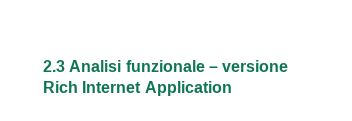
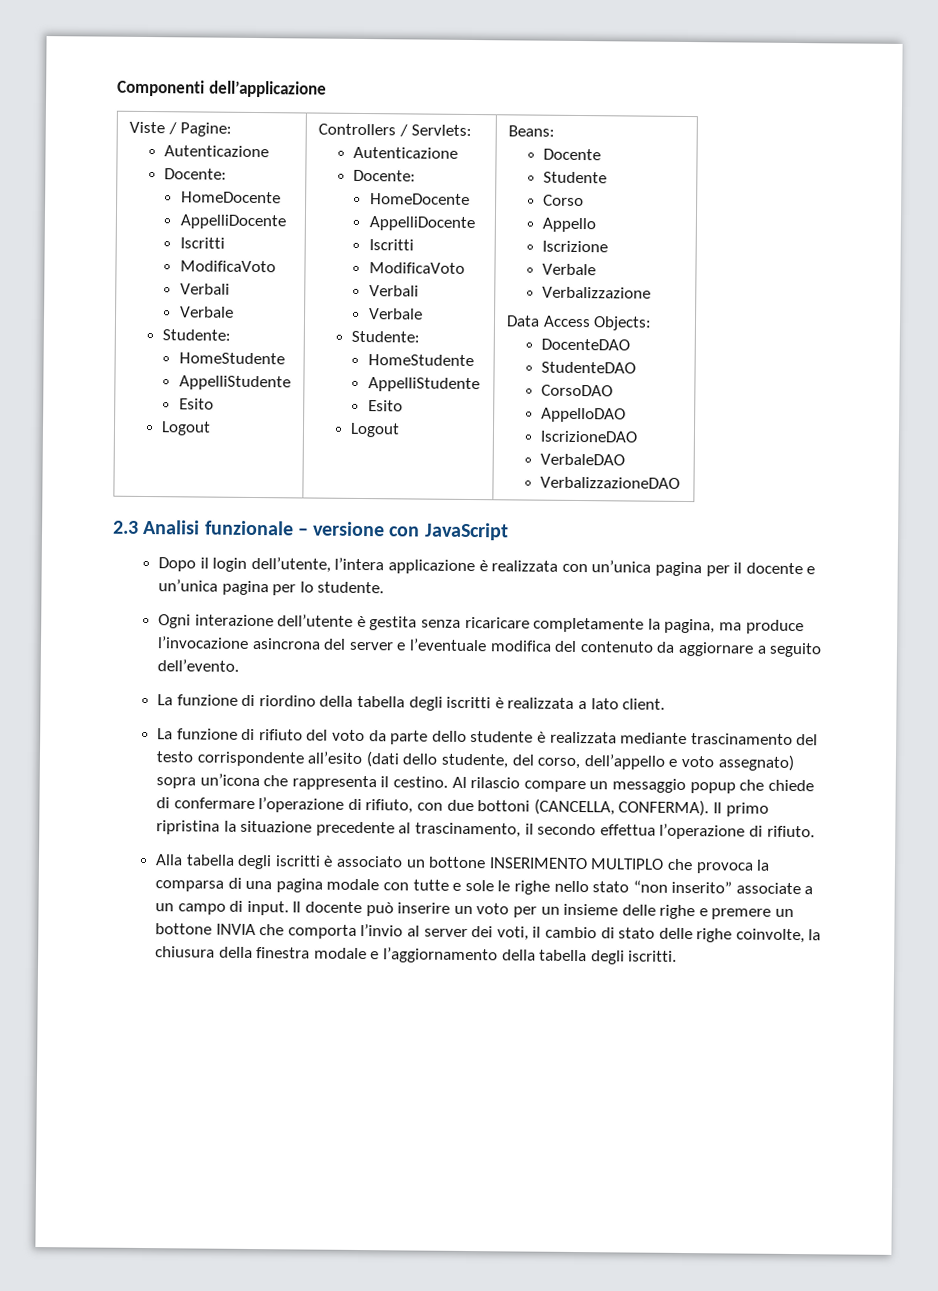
+ Componenti dell’applicazione
+ Viste / Pagine:
+ Autenticazione
+ Docente:
+ HomeDocente
+ AppelliDocente
+ Iscritti
+ ModificaVoto
+ Verbali
+ Verbale
+ Studente:
+ HomeStudente
+ AppelliStudente
+ Esito
+ Logout | Controllers / Servlets:
+ Autenticazione
+ Docente:
+ HomeDocente
+ AppelliDocente
+ Iscritti
+ ModificaVoto
+ Verbali
+ Verbale
+ Studente:
+ HomeStudente
+ AppelliStudente
+ Esito
+ Logout | Beans:
+ Docente
+ Studente
+ Corso
+ Appello
+ Iscrizione
+ Verbale
+ Verbalizzazione
+ Data Access Objects:
+ DocenteDAO
+ StudenteDAO
+ CorsoDAO
+ AppelloDAO
+ IscrizioneDAO
+ VerbaleDAO
+ VerbalizzazioneDAO
- 2.3 Analisi funzionale – versione Rich Internet Application
+ 2.3 Analisi funzionale – versione con JavaScript
+ Dopo il login dell’utente, l’intera applicazione è realizzata con un’unica pagina per il docente e un’unica pagina per lo studente.
+ Ogni interazione dell’utente è gestita senza ricaricare completamente la pagina, ma produce l’invocazione asincrona del server e l’eventuale modifica del contenuto da aggiornare a seguito dell’evento.
+ La funzione di riordino della tabella degli iscritti è realizzata a lato client.
+ La funzione di rifiuto del voto da parte dello studente è realizzata mediante trascinamento del testo corrispondente all’esito (dati dello studente, del corso, dell’appello e voto assegnato) sopra un’icona che rappresenta il cestino. Al rilascio compare un messaggio popup che chiede di confermare l’operazione di rifiuto, con due bottoni (CANCELLA, CONFERMA). Il primo ripristina la situazione precedente al trascinamento, il secondo effettua l’operazione di rifiuto.
+ Alla tabella degli iscritti è associato un bottone INSERIMENTO MULTIPLO che provoca la comparsa di una pagina modale con tutte e sole le righe nello stato “non inserito” associate a un campo di input. Il docente può inserire un voto per un insieme delle righe e premere un bottone INVIA che comporta l’invio al server dei voti, il cambio di stato delle righe coinvolte, la chiusura della finestra modale e l’aggiornamento della tabella degli iscritti.

